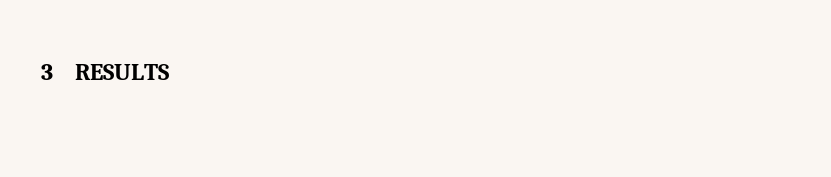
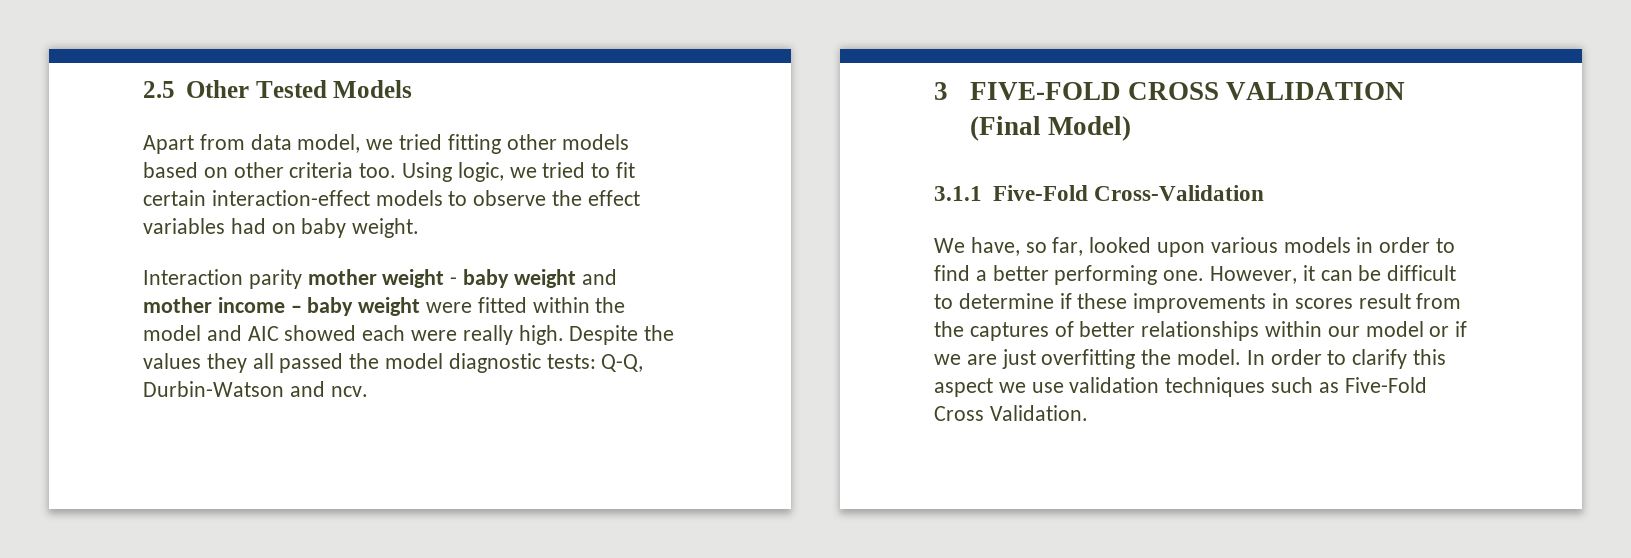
- 3 RESULTS
+ 2.5 Other Tested Models
+ Apart from data model, we tried fitting other models based on other criteria too. Using logic, we tried to fit certain interaction-effect models to observe the effect variables had on baby weight.
+ Interaction parity mother weight - baby weight and mother income – baby weight were fitted within the model and AIC showed each were really high. Despite the values they all passed the model diagnostic tests: Q-Q, Durbin-Watson and ncv.
+ 3 FIVE-FOLD CROSS VALIDATION (Final Model)
+ 3.1.1 Five-Fold Cross-Validation
+ We have, so far, looked upon various models in order to find a better performing one. However, it can be difficult to determine if these improvements in scores result from the captures of better relationships within our model or if we are just overfitting the model. In order to clarify this aspect we use validation techniques such as Five-Fold Cross Validation.

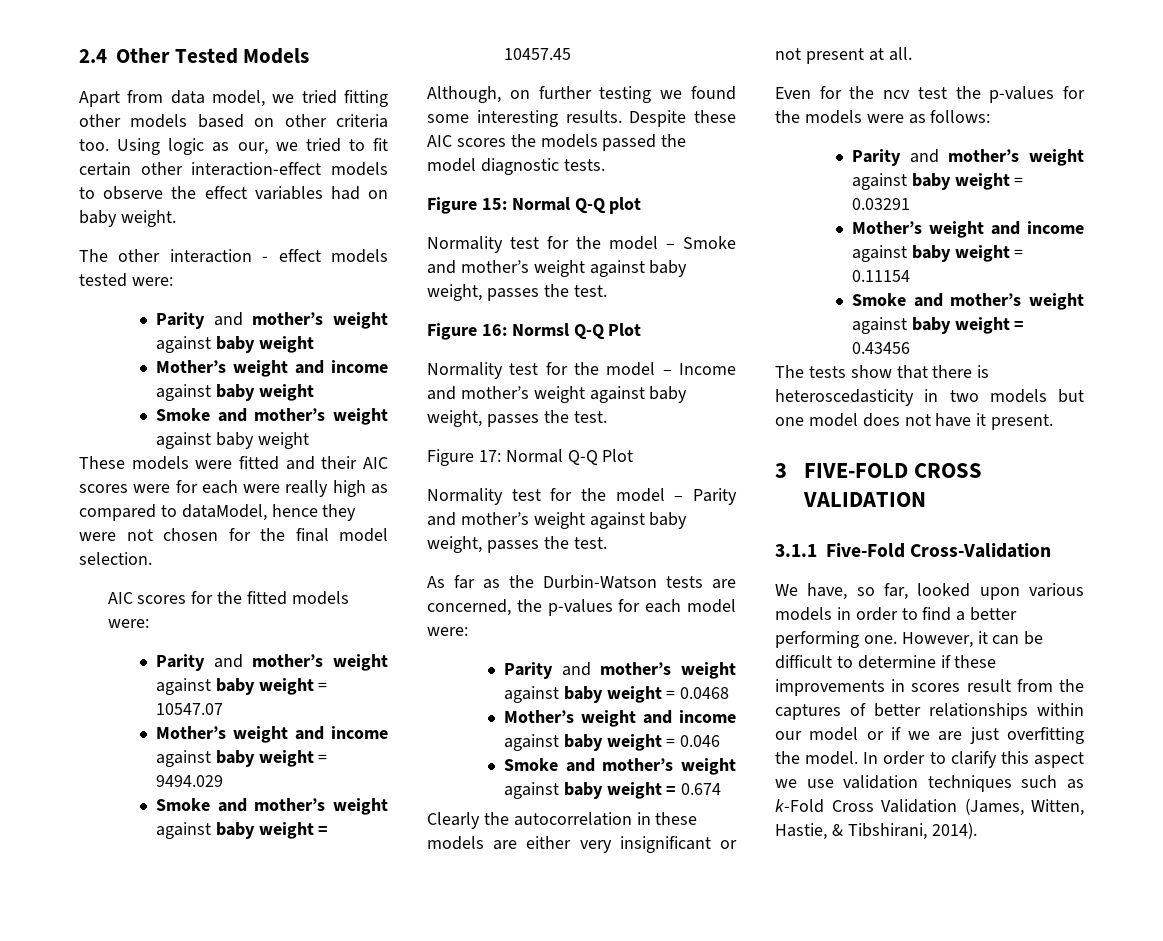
- 2.5 Other Tested Models
+ 2.4 Other Tested Models
- Using logic, we tried to fit certain interaction-effect models to observe the effect variables had on baby weight.
+ Using logic as our, we tried to fit certain other interaction-effect models to observe the effect variables had on baby weight.
- Interaction parity mother weight - baby weight and mother income – baby weight were fitted within the model and AIC showed each were really high. Despite the values they all passed the model diagnostic tests: Q-Q, Durbin-Watson and ncv.
+ The other interaction - effect models tested were:
+ Parity and mother’s weight against baby weight
+ Mother’s weight and income against baby weight
+ Smoke and mother’s weight against baby weight
+ These models were fitted and their AIC scores were for each were really high as compared to dataModel, hence they were not chosen for the final model selection.
+ AIC scores for the fitted models were:
+ Parity and mother’s weight against baby weight = 10547.07
+ Mother’s weight and income against baby weight = 9494.029
+ Smoke and mother’s weight against baby weight = 10457.45
+ Although, on further testing we found some interesting results. Despite these AIC scores the models passed the model diagnostic tests.
+ Figure 15: Normal Q-Q plot
+ Normality test for the model – Smoke and mother’s weight against baby weight, passes the test.
+ Figure 16: Normsl Q-Q Plot
+ Normality test for the model – Income and mother’s weight against baby weight, passes the test.
+ Figure 17: Normal Q-Q Plot
+ Normality test for the model – Parity and mother’s weight against baby weight, passes the test.
+ As far as the Durbin-Watson tests are concerned, the p-values for each model were:
+ Parity and mother’s weight against baby weight = 0.0468
+ Mother’s weight and income against baby weight = 0.046
+ Smoke and mother’s weight against baby weight = 0.674
+ Clearly the autocorrelation in these models are either very insignificant or not present at all.
+ Even for the ncv test the p-values for the models were as follows:
+ Parity and mother’s weight against baby weight = 0.03291
+ Mother’s weight and income against baby weight = 0.11154
+ Smoke and mother’s weight against baby weight = 0.43456
+ The tests show that there is heteroscedasticity in two models but one model does not have it present.
- 3 FIVE-FOLD CROSS VALIDATION (Final Model)
+ 3 FIVE-FOLD CROSS VALIDATION
- In order to clarify this aspect we use validation techniques such as Five-Fold Cross Validation.
+ In order to clarify this aspect we use validation techniques such as k-Fold Cross Validation (James, Witten, Hastie, & Tibshirani, 2014).

